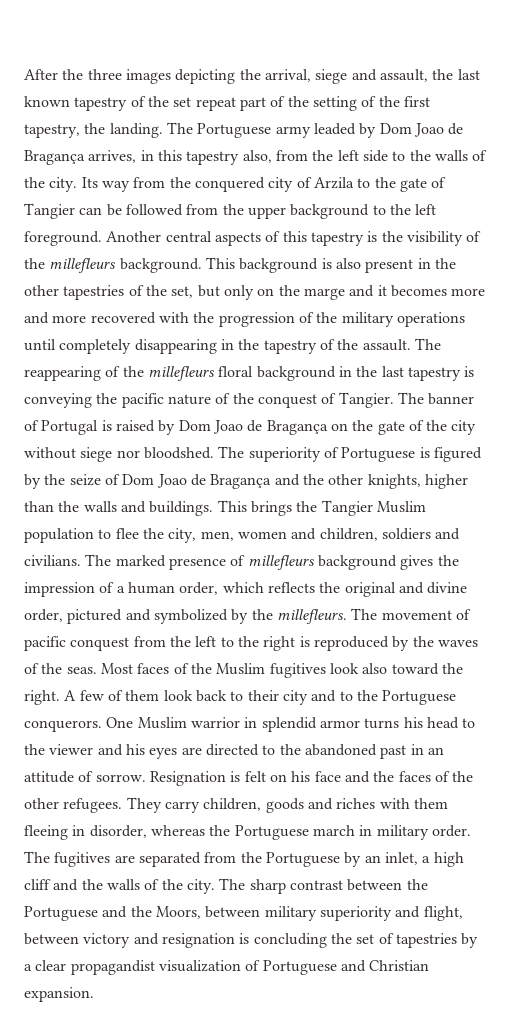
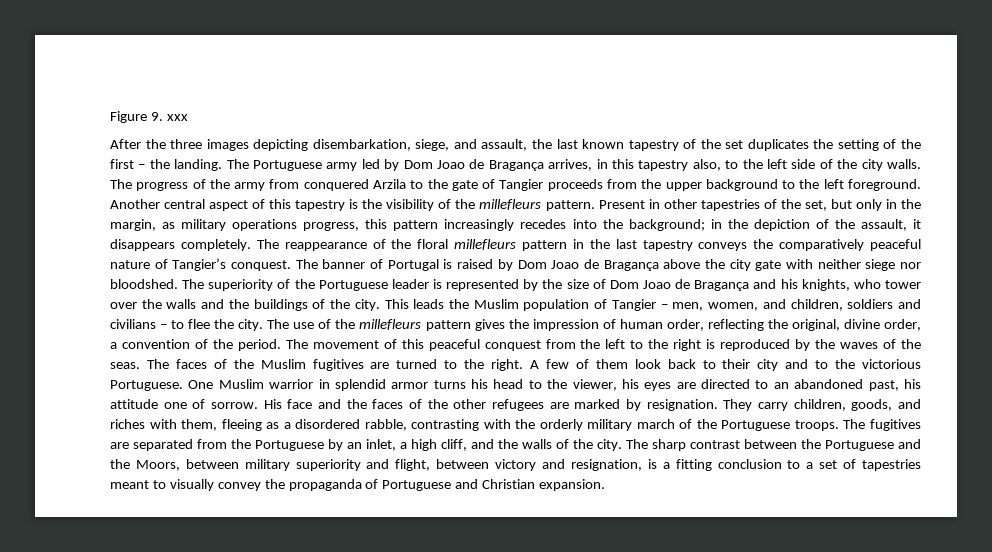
+ Figure 9. xxx
- After the three images depicting the arrival, siege and assault, the last known tapestry of the set repeat part of the setting of the first tapestry, the landing.
+ After the three images depicting disembarkation, siege, and assault, the last known tapestry of the set duplicates the setting of the first – the landing.
- The Portuguese army leaded by Dom Joao de Bragança arrives, in this tapestry also, from the left side to the walls of the city. Its way from the conquered city of Arzila to the gate of Tangier can be followed from the upper background to the left foreground.
+ The Portuguese army led by Dom Joao de Bragança arrives, in this tapestry also, to the left side of the city walls. The progress of the army from conquered Arzila to the gate of Tangier proceeds from the upper background to the left foreground.
- Another central aspects of this tapestry is the visibility of the millefleurs background. This background is also present in the other tapestries of the set, but only on the marge and it becomes more and more recovered with the progression of the military operations until completely disappearing in the tapestry of the assault. The reappearing of the millefleurs floral background in the last tapestry is conveying the pacific nature of the conquest of Tangier.
+ Another central aspect of this tapestry is the visibility of the millefleurs pattern. Present in other tapestries of the set, but only in the margin, as military operations progress, this pattern increasingly recedes into the background; in the depiction of the assault, it disappears completely. The reappearance of the floral millefleurs pattern in the last tapestry conveys the comparatively peaceful nature of Tangier’s conquest.
- The banner of Portugal is raised by Dom Joao de Bragança on the gate of the city without siege nor bloodshed.
+ The banner of Portugal is raised by Dom Joao de Bragança above the city gate with neither siege nor bloodshed.
- The superiority of Portuguese is figured by the seize of Dom Joao de Bragança and the other knights, higher than the walls and buildings. This brings the Tangier Muslim population to flee the city, men, women and children, soldiers and civilians. The marked presence of millefleurs background gives the impression of a human order, which reflects the original and divine order, pictured and symbolized by the millefleurs.
+ The superiority of the Portuguese leader is represented by the size of Dom Joao de Bragança and his knights, who tower over the walls and the buildings of the city. This leads the Muslim population of Tangier – men, women, and children, soldiers and civilians – to flee the city. The use of the millefleurs pattern gives the impression of human order, reflecting the original, divine order, a convention of the period.
- The movement of pacific conquest from the left to the right is reproduced by the waves of the seas.
+ The movement of this peaceful conquest from the left to the right is reproduced by the waves of the seas.
- Most faces of the Muslim fugitives look also toward the right.
+ The faces of the Muslim fugitives are turned to the right.
- A few of them look back to their city and to the Portuguese conquerors.
+ A few of them look back to their city and to the victorious Portuguese.
- One Muslim warrior in splendid armor turns his head to the viewer and his eyes are directed to the abandoned past in an attitude of sorrow. Resignation is felt on his face and the faces of the other refugees.
+ One Muslim warrior in splendid armor turns his head to the viewer, his eyes are directed to an abandoned past, his attitude one of sorrow. His face and the faces of the other refugees are marked by resignation.
- They carry children, goods and riches with them fleeing in disorder, whereas the Portuguese march in military order.
+ They carry children, goods, and riches with them, fleeing as a disordered rabble, contrasting with the orderly military march of the Portuguese troops.
- The fugitives are separated from the Portuguese by an inlet, a high cliff and the walls of the city.
+ The fugitives are separated from the Portuguese by an inlet, a high cliff, and the walls of the city.
- The sharp contrast between the Portuguese and the Moors, between military superiority and flight, between victory and resignation is concluding the set of tapestries by a clear propagandist visualization of Portuguese and Christian expansion.
+ The sharp contrast between the Portuguese and the Moors, between military superiority and flight, between victory and resignation, is a fitting conclusion to a set of tapestries meant to visually convey the propaganda of Portuguese and Christian expansion.

